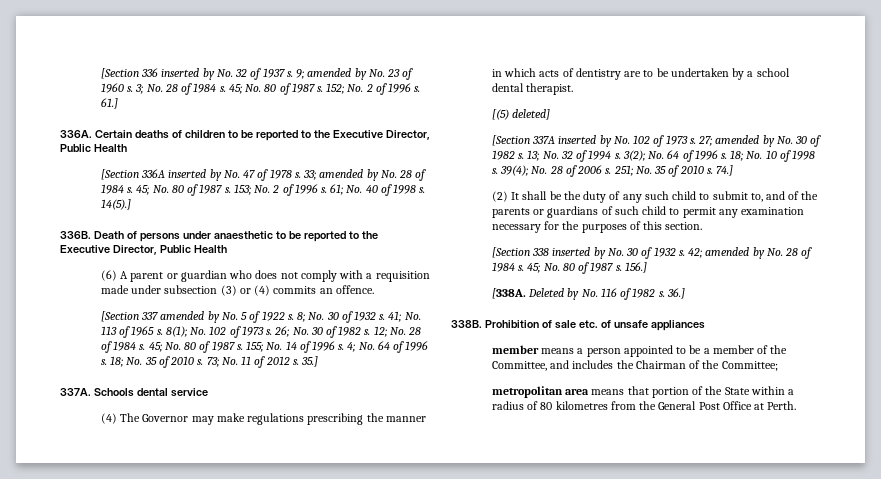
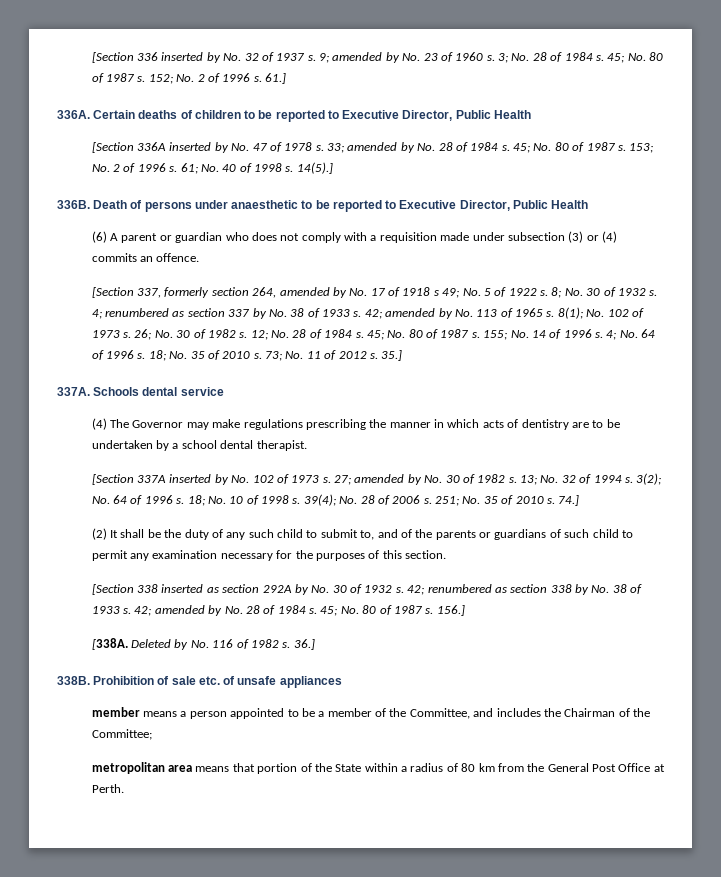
- Certain deaths of children to be reported to the Executive Director, Public Health
+ Certain deaths of children to be reported to Executive Director, Public Health
- Death of persons under anaesthetic to be reported to the Executive Director, Public Health
+ Death of persons under anaesthetic to be reported to Executive Director, Public Health
- [Section 337 amended by No. 5 of 1922 s.
+ [Section 337, formerly section 264, amended by No. 17 of 1918 s 49; No. 5 of 1922 s.
- 41; No. 113 of 1965 s.
+ 4; renumbered as section 337 by No. 38 of 1933 s. 42; amended by No. 113 of 1965 s.
- [(5) deleted]
- [Section 338 inserted by No. 30 of 1932 s.
+ [Section 338 inserted as section 292A by No. 30 of 1932 s.
- 42; amended by No. 28 of 1984 s.
+ 42; renumbered as section 338 by No. 38 of 1933 s. 42; amended by No. 28 of 1984 s.
- metropolitan area means that portion of the State within a radius of 80 kilometres from the General Post Office at Perth.
+ metropolitan area means that portion of the State within a radius of 80 km from the General Post Office at Perth.

